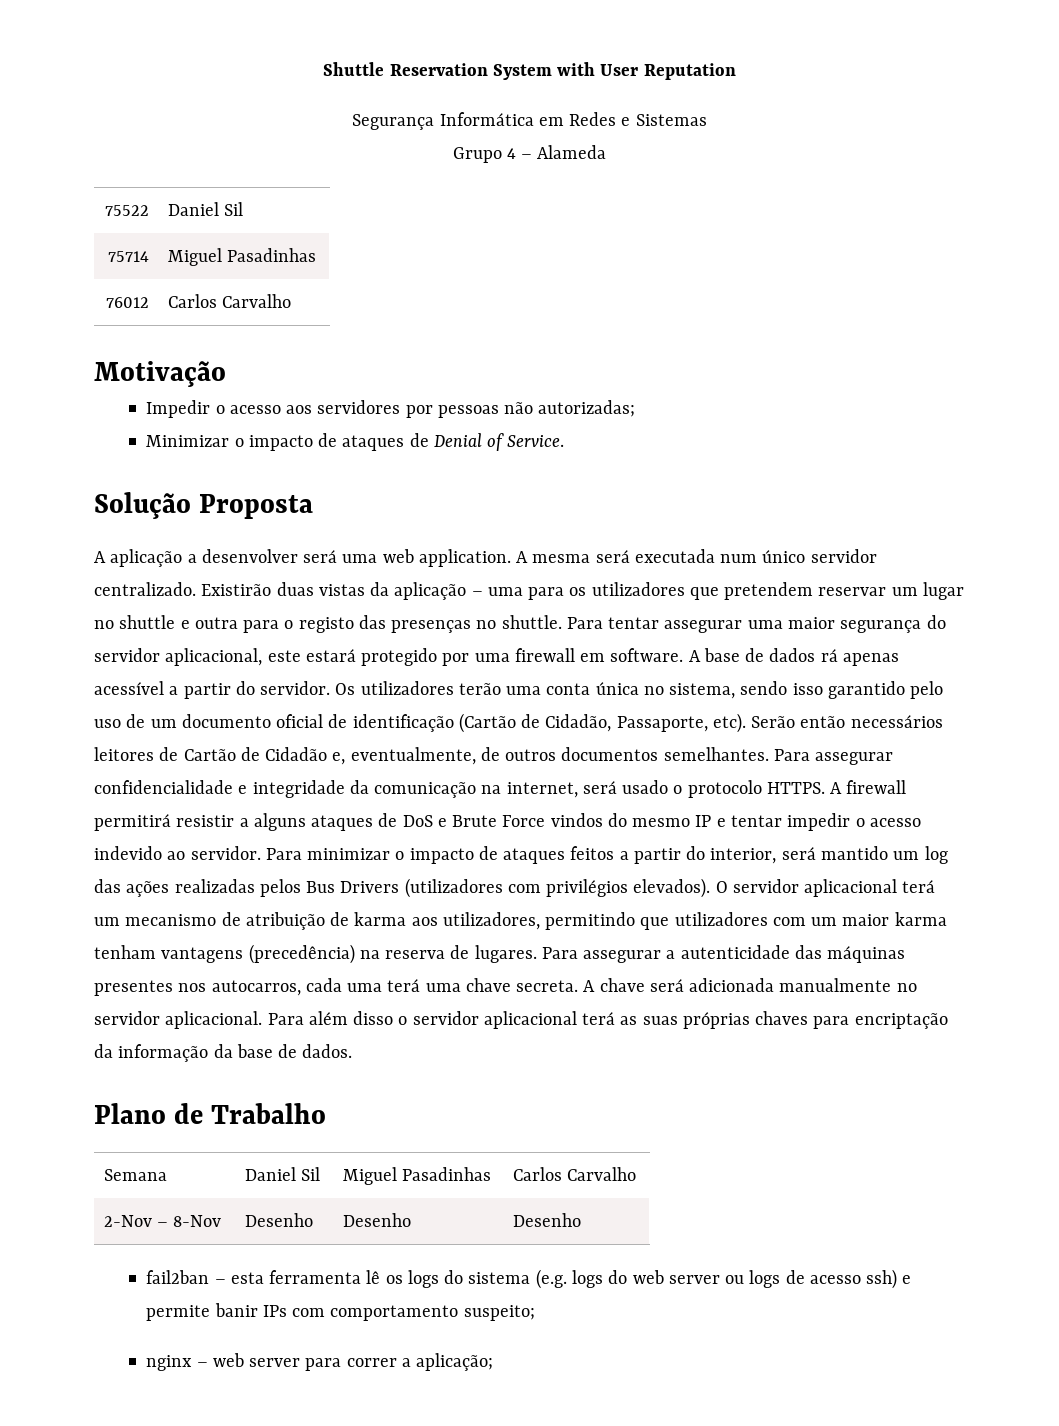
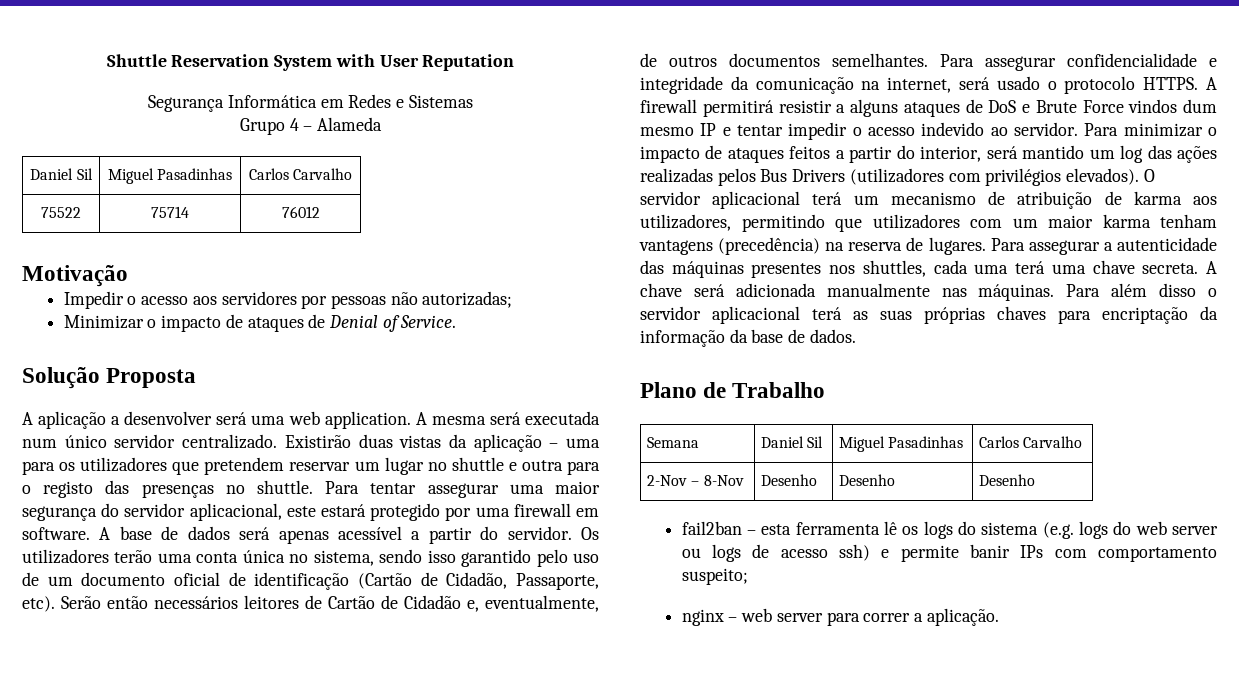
  Grupo 4 – Alameda
- 75522 | Daniel Sil
- 75714 | Miguel Pasadinhas
- 76012 | Carlos Carvalho
+ Daniel Sil | Miguel Pasadinhas | Carlos Carvalho
+ 75522 | 75714 | 76012
- A base de dados rá apenas acessível a partir do servidor.
+ A base de dados será apenas acessível a partir do servidor.
- A firewall permitirá resistir a alguns ataques de DoS e Brute Force vindos do mesmo IP e tentar impedir o acesso indevido ao servidor.
+ A firewall permitirá resistir a alguns ataques de DoS e Brute Force vindos dum mesmo IP e tentar impedir o acesso indevido ao servidor.
- Para assegurar a autenticidade das máquinas presentes nos autocarros, cada uma terá uma chave secreta.
+ Para assegurar a autenticidade das máquinas presentes nos shuttles, cada uma terá uma chave secreta.
- A chave será adicionada manualmente no servidor aplicacional.
+ A chave será adicionada manualmente nas máquinas.
- nginx – web server para correr a aplicação;
+ nginx – web server para correr a aplicação.

